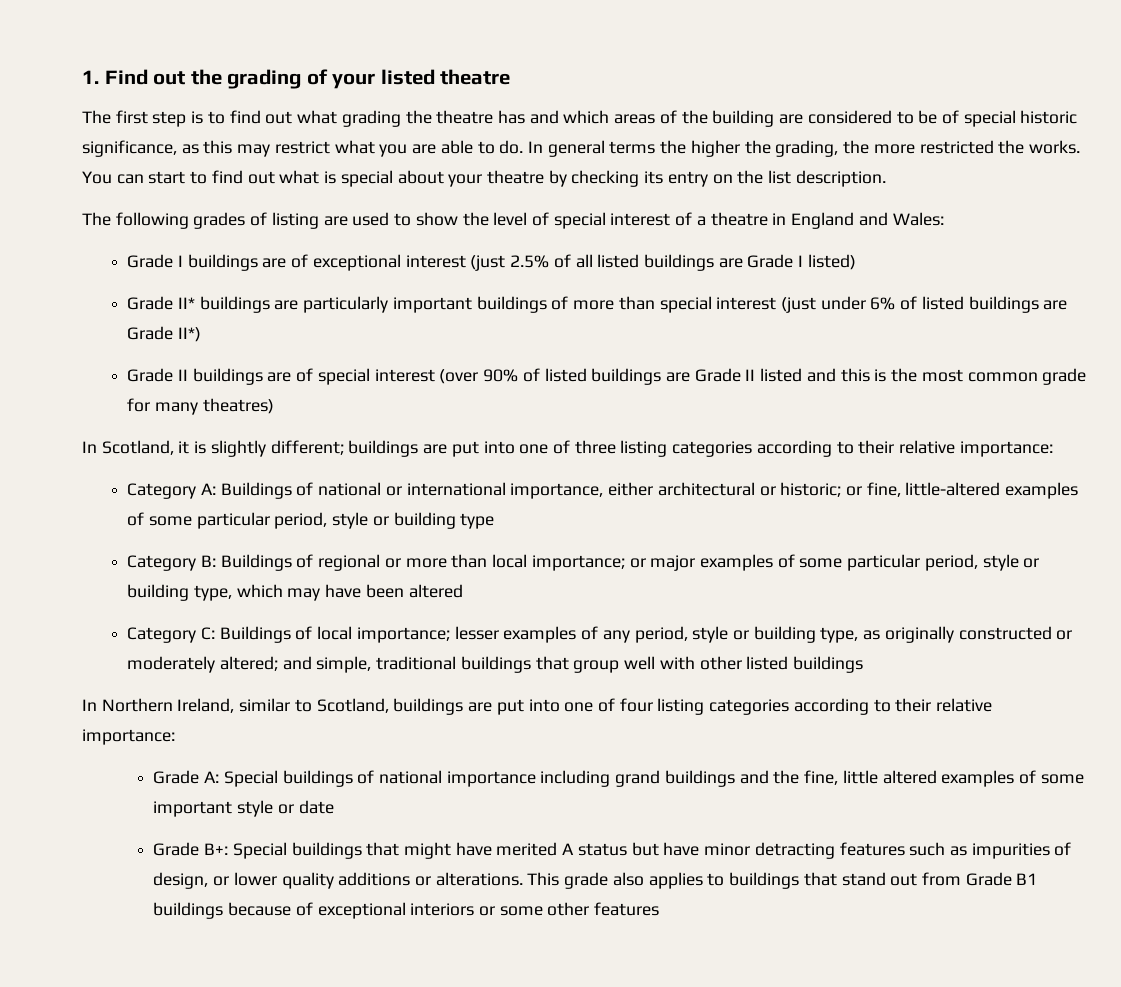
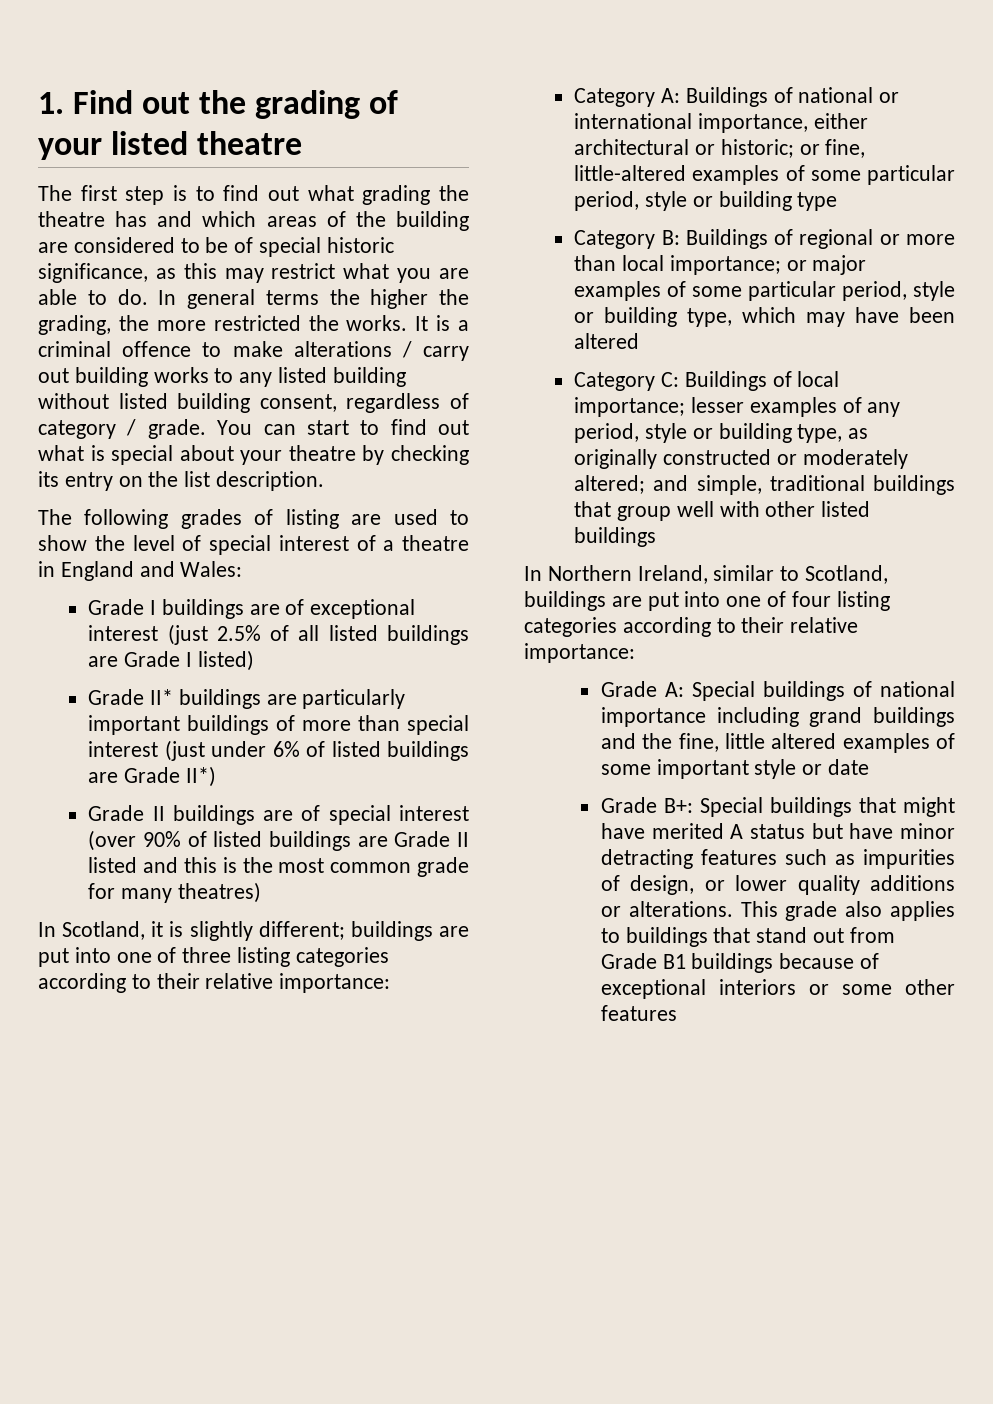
+ It is a criminal offence to make alterations / carry out building works to any listed building without listed building consent, regardless of category / grade.

